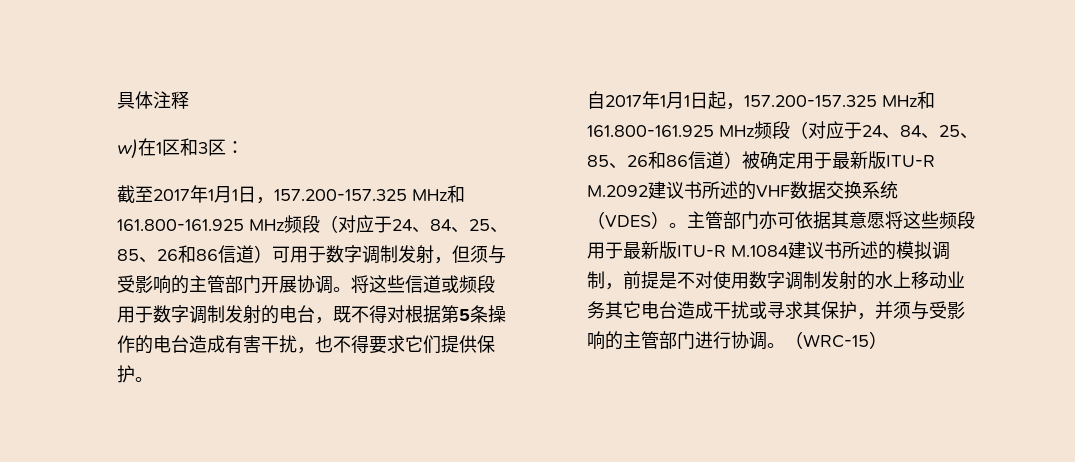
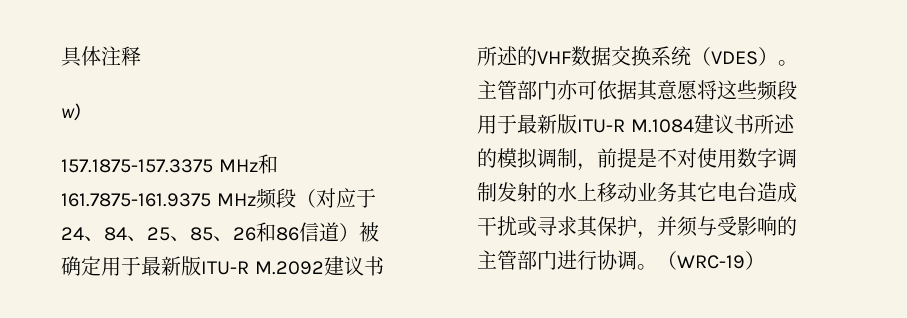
- w)在1区和3区：
- 截至2017年1月1日，157.200-157.325 MHz和161.800-161.925 MHz频段（对应于24、84、25、85、26和86信道）可用于数字调制发射，但须与受影响的主管部门开展协调。将这些信道或频段用于数字调制发射的电台，既不得对根据第5条操作的电台造成有害干扰，也不得要求它们提供保护。
- 自2017年1月1日起，157.200-157.325 MHz和161.800-161.925 MHz频段（对应于24、84、25、85、26和86信道）被确定用于最新版ITU-R M.2092建议书所述的VHF数据交换系统（VDES）。
+ w)
+ 157.1875-157.3375 MHz和161.7875-161.9375 MHz频段（对应于24、84、25、85、26和86信道）被确定用于最新版ITU-R M.2092建议书所述的VHF数据交换系统（VDES）。
- （WRC-15）
+ （WRC-19）

